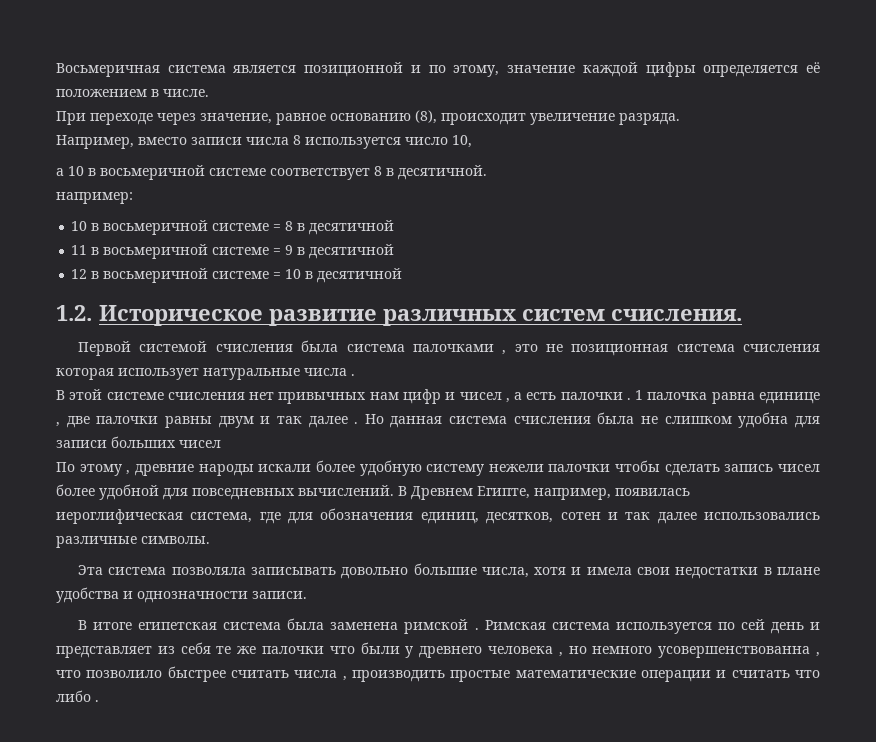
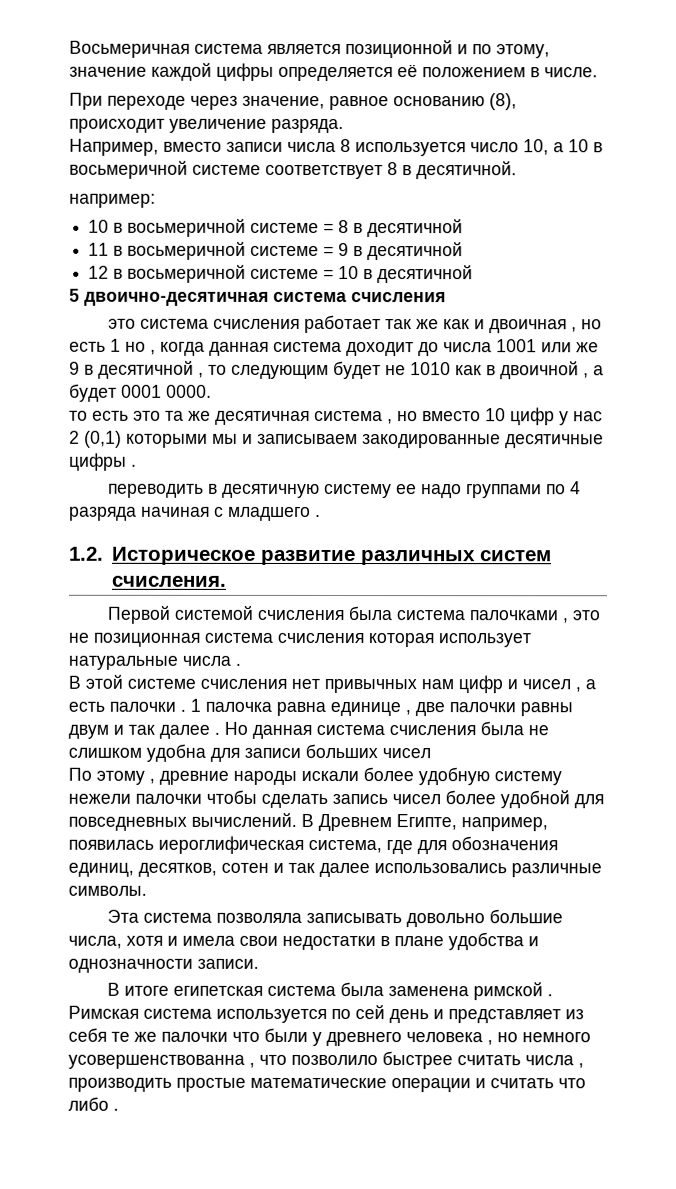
- Например, вместо записи числа 8 используется число 10,
- а 10 в восьмеричной системе соответствует 8 в десятичной.
+ Например, вместо записи числа 8 используется число 10, а 10 в восьмеричной системе соответствует 8 в десятичной.
+ 5 двоично-десятичная система счисления
+ это система счисления работает так же как и двоичная , но есть 1 но , когда данная система доходит до числа 1001 или же 9 в десятичной , то следующим будет не 1010 как в двоичной , а будет 0001 0000.
+ то есть это та же десятичная система , но вместо 10 цифр у нас 2 (0,1) которыми мы и записываем закодированные десятичные цифры .
+ переводить в десятичную систему ее надо группами по 4 разряда начиная с младшего .

